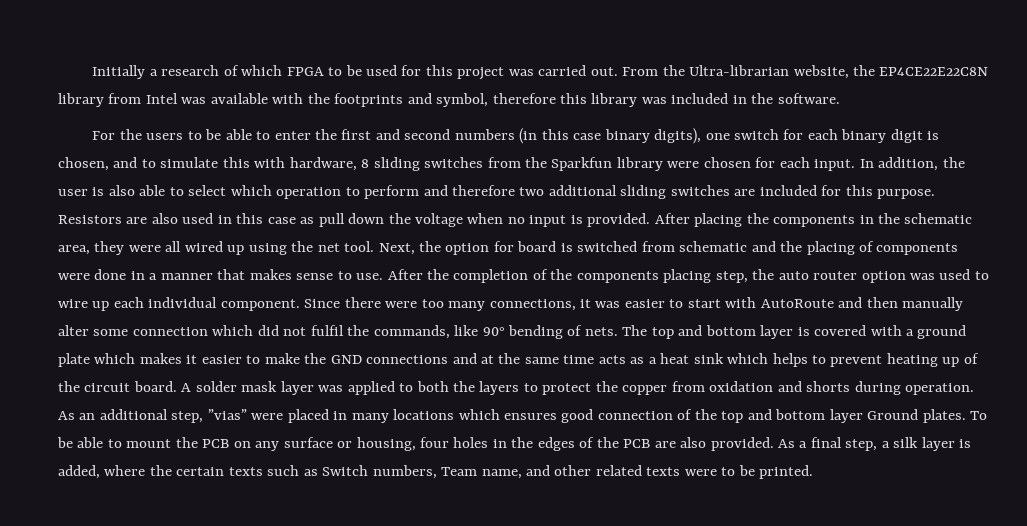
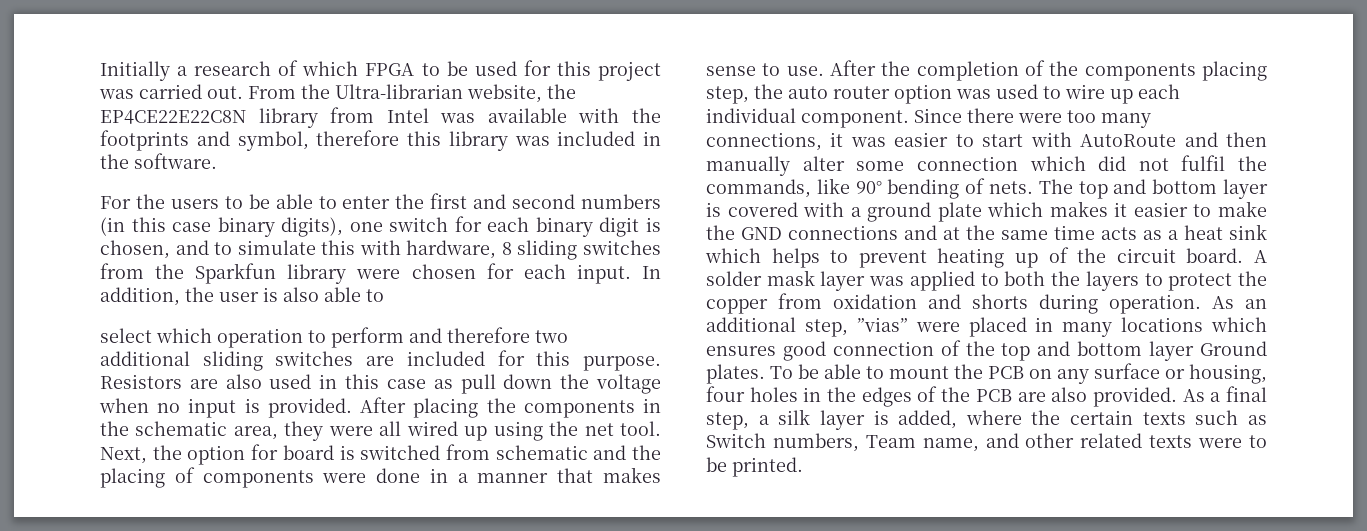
- In addition, the user is also able to select which operation to perform and therefore two additional sliding switches are included for this purpose.
+ In addition, the user is also able to
+ select which operation to perform and therefore two additional sliding switches are included for this purpose.

